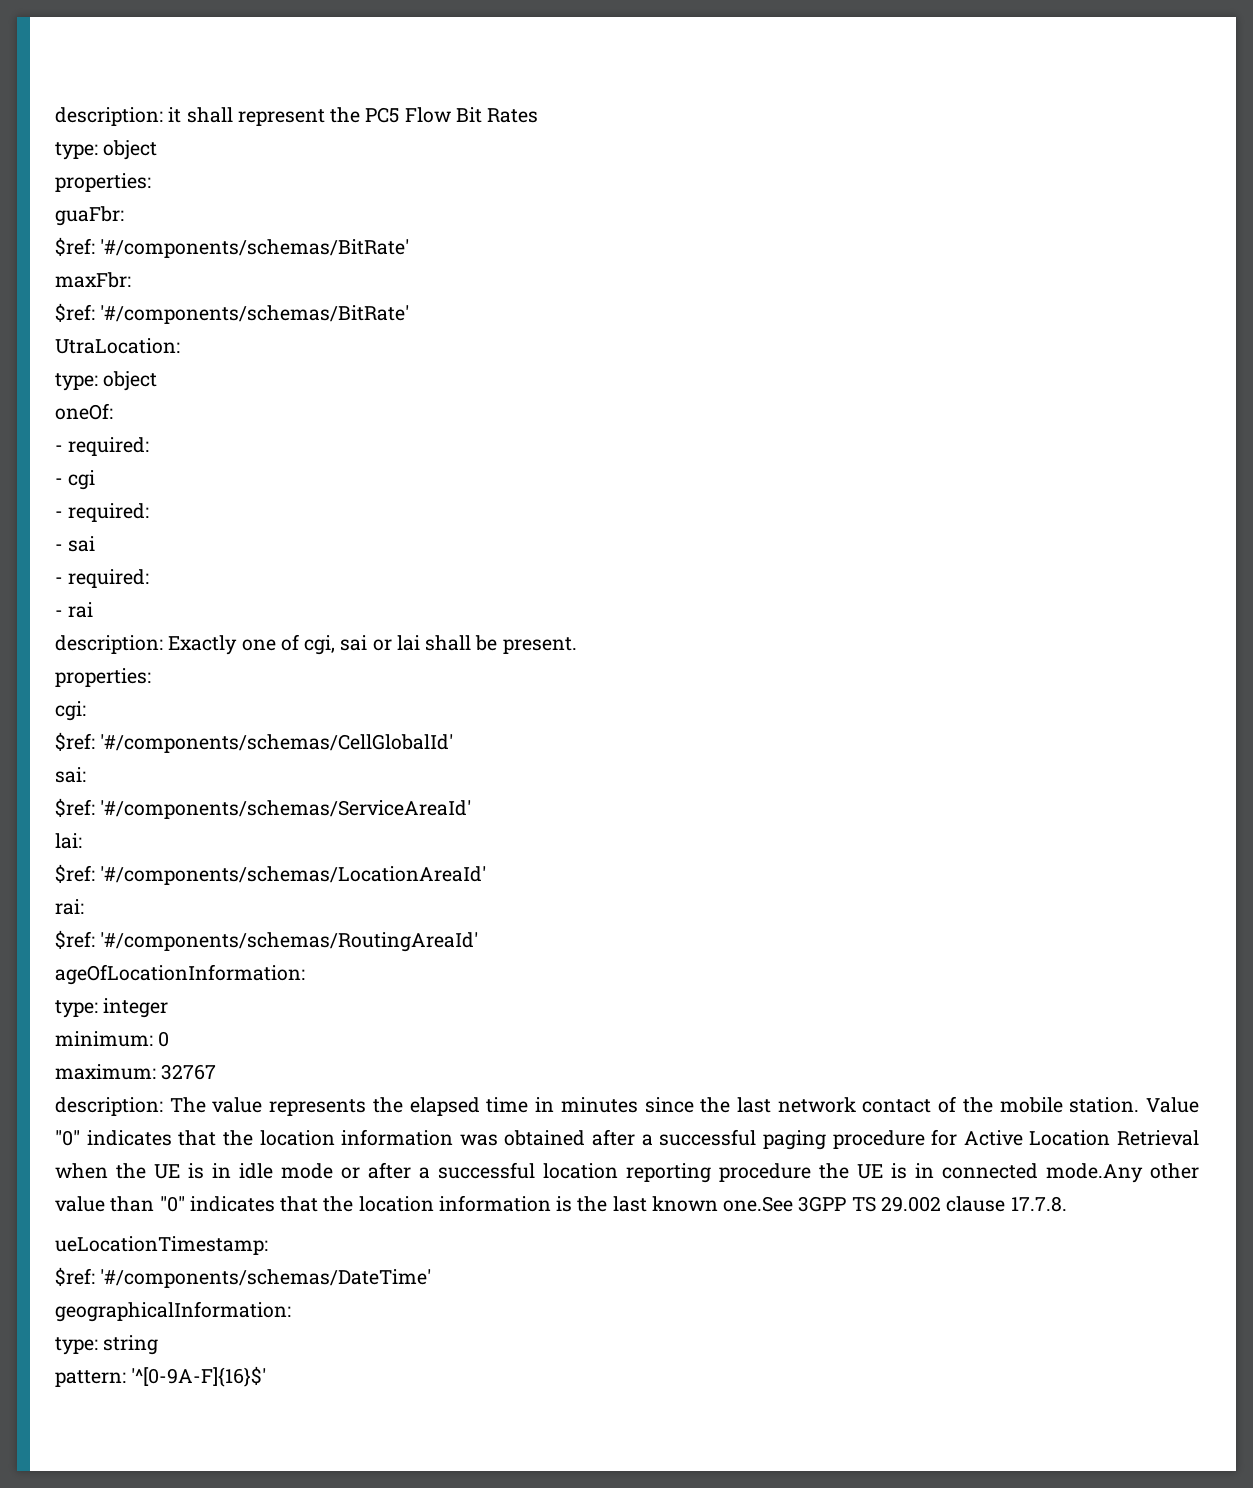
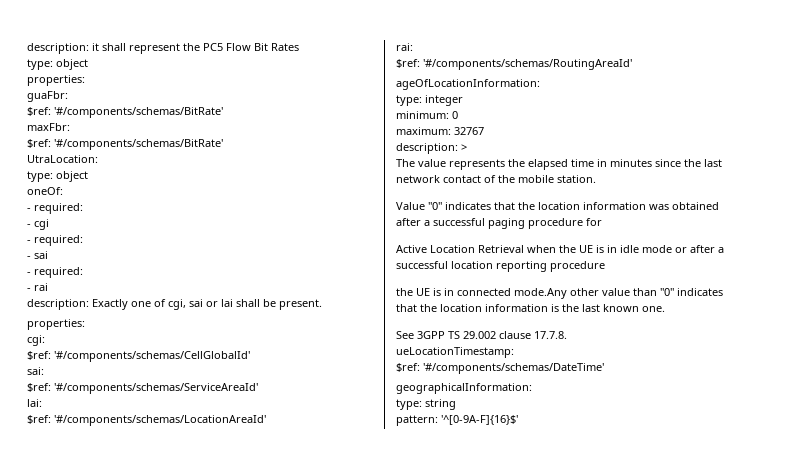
- description: The value represents the elapsed time in minutes since the last network contact of the mobile station. Value "0" indicates that the location information was obtained after a successful paging procedure for Active Location Retrieval when the UE is in idle mode or after a successful location reporting procedure the UE is in connected mode.Any other value than "0" indicates that the location information is the last known one.See 3GPP TS 29.002 clause 17.7.8.
+ description: >
+ The value represents the elapsed time in minutes since the last network contact of the mobile station.
+ Value "0" indicates that the location information was obtained after a successful paging procedure for
+ Active Location Retrieval when the UE is in idle mode or after a successful location reporting procedure
+ the UE is in connected mode.Any other value than "0" indicates that the location information is the last known one.
+ See 3GPP TS 29.002 clause 17.7.8.

